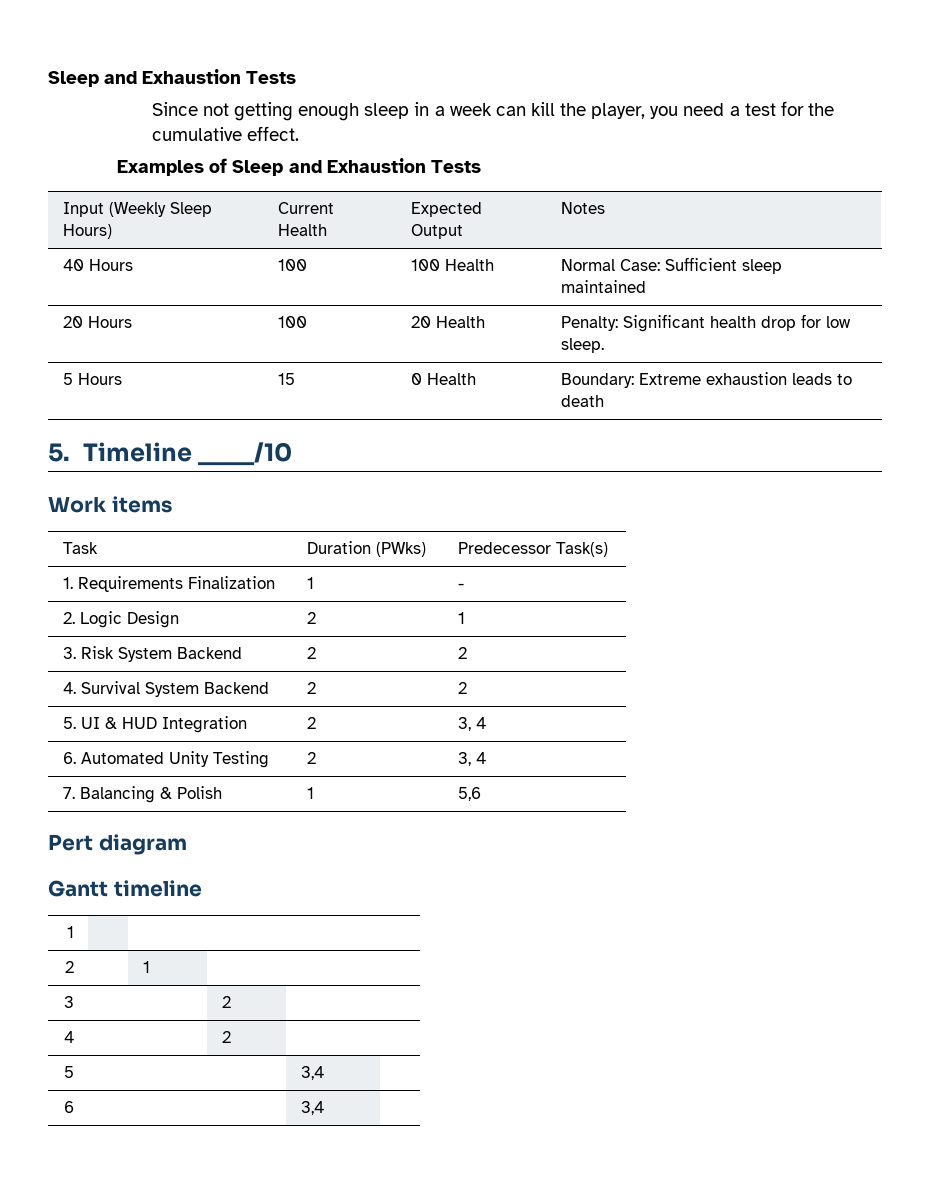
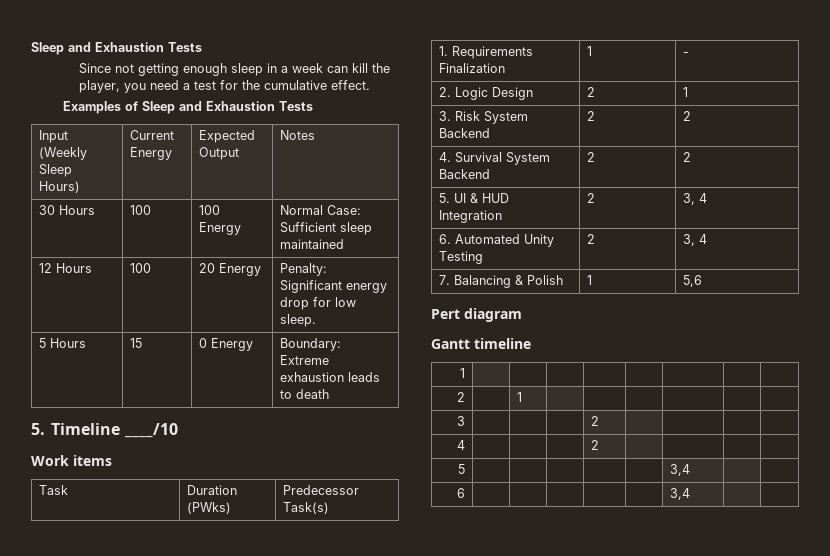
- Input (Weekly Sleep Hours) | Current Health | Expected Output | Notes
+ Input (Weekly Sleep Hours) | Current Energy | Expected Output | Notes
- 40 Hours | 100 | 100 Health | Normal Case: Sufficient sleep maintained
+ 30 Hours | 100 | 100 Energy | Normal Case: Sufficient sleep maintained
- 20 Hours | 100 | 20 Health | Penalty: Significant health drop for low sleep.
+ 12 Hours | 100 | 20 Energy | Penalty: Significant energy drop for low sleep.
- 5 Hours | 15 | 0 Health | Boundary: Extreme exhaustion leads to death
+ 5 Hours | 15 | 0 Energy | Boundary: Extreme exhaustion leads to death

